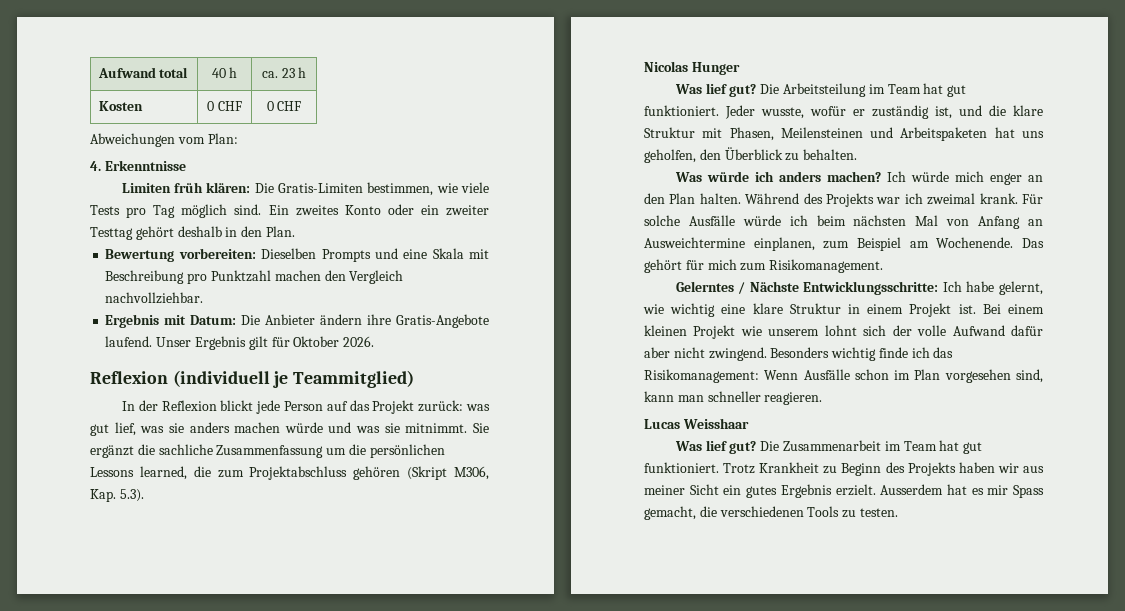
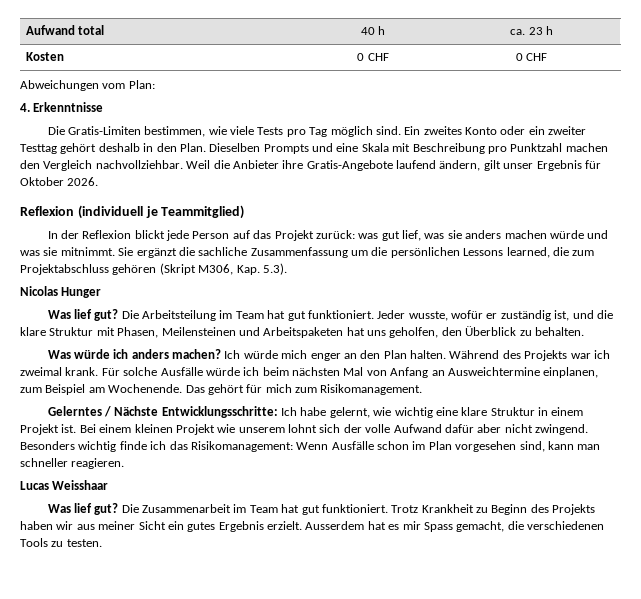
- Limiten früh klären: Die Gratis-Limiten bestimmen, wie viele Tests pro Tag möglich sind.
+ Die Gratis-Limiten bestimmen, wie viele Tests pro Tag möglich sind.
- Ein zweites Konto oder ein zweiter Testtag gehört deshalb in den Plan.
- Bewertung vorbereiten: Dieselben Prompts und eine Skala mit Beschreibung pro Punktzahl machen den Vergleich nachvollziehbar.
- Ergebnis mit Datum: Die Anbieter ändern ihre Gratis-Angebote laufend. Unser Ergebnis gilt für Oktober 2026.
+ Ein zweites Konto oder ein zweiter Testtag gehört deshalb in den Plan. Dieselben Prompts und eine Skala mit Beschreibung pro Punktzahl machen den Vergleich nachvollziehbar. Weil die Anbieter ihre Gratis-Angebote laufend ändern, gilt unser Ergebnis für Oktober 2026.

